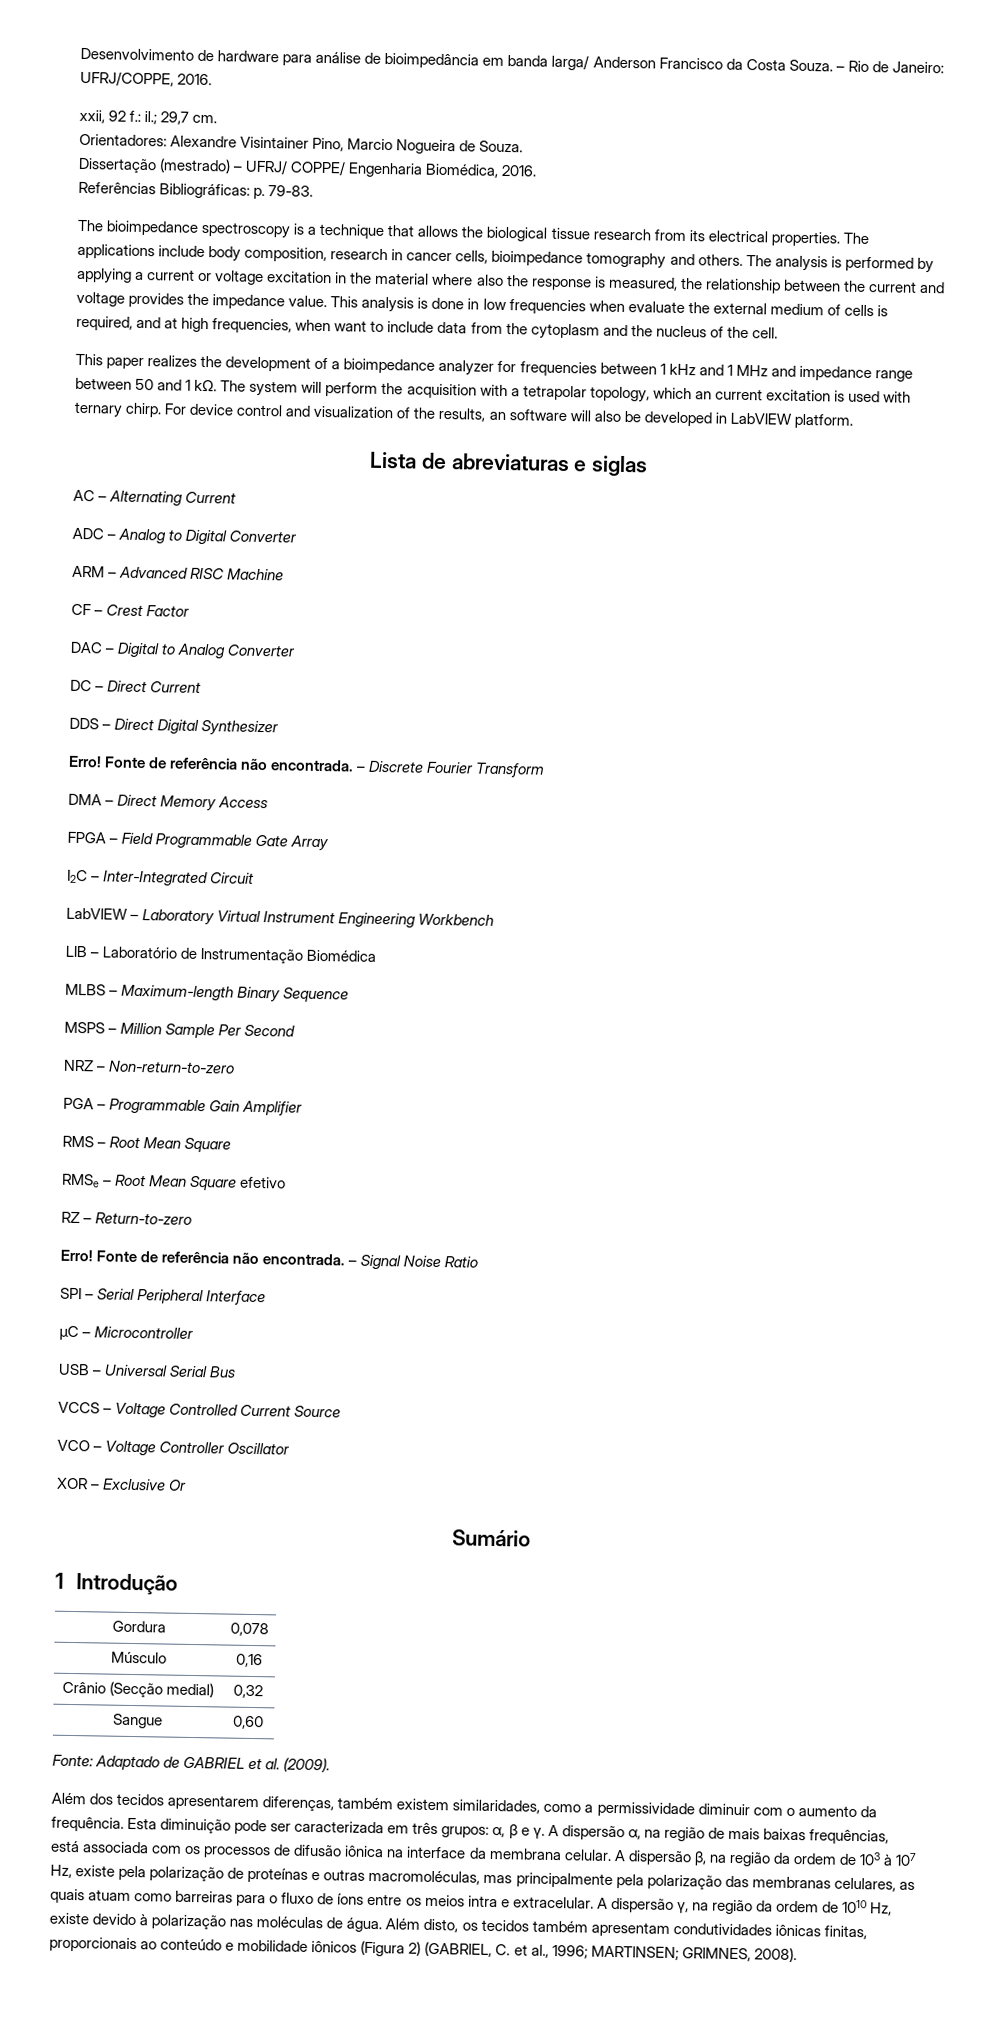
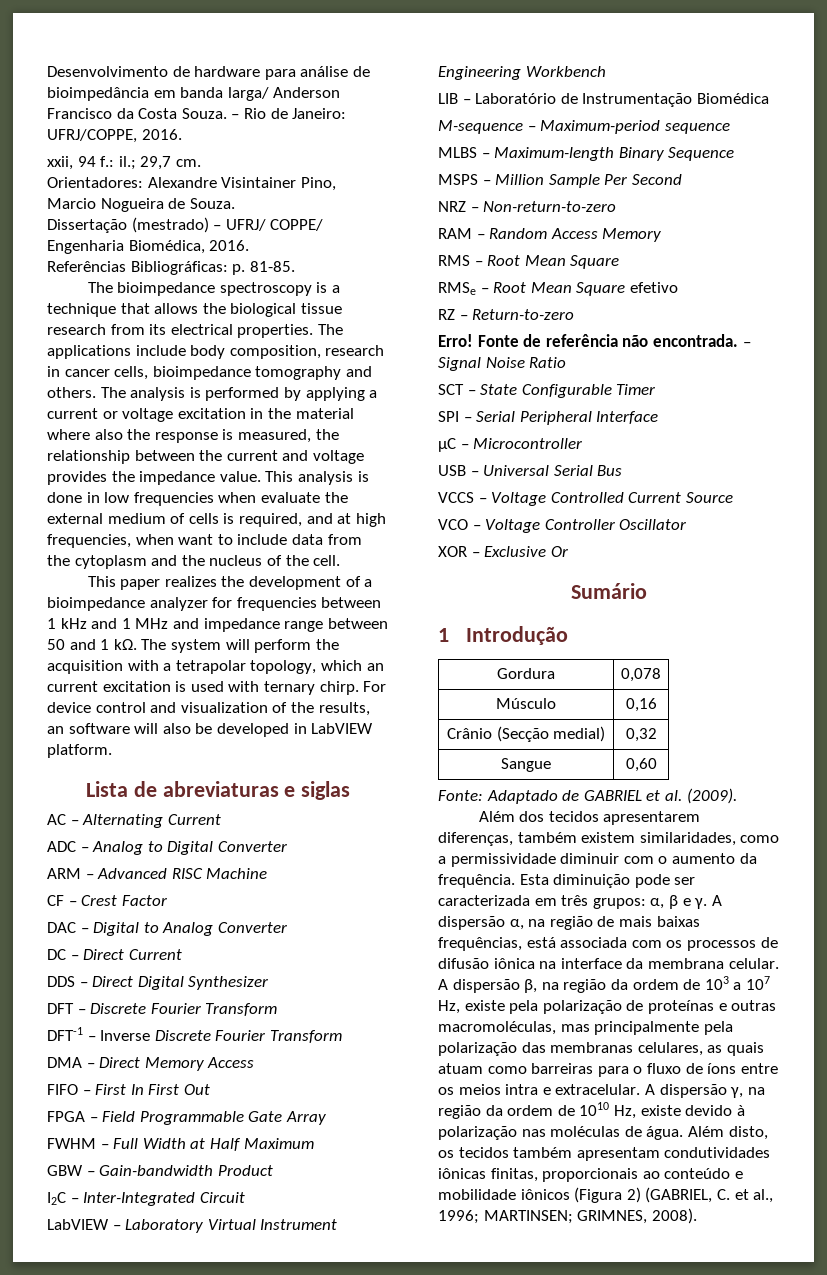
- xxii, 92 f.: il.; 29,7 cm.
+ xxii, 94 f.: il.; 29,7 cm.
- Referências Bibliográficas: p. 79-83.
+ Referências Bibliográficas: p. 81-85.
- Erro! Fonte de referência não encontrada. – Discrete Fourier Transform
+ DFT – Discrete Fourier Transform
+ DFT-1 – Inverse Discrete Fourier Transform
+ FIFO – First In First Out
+ FWHM – Full Width at Half Maximum
+ GBW – Gain-bandwidth Product
+ M-sequence – Maximum-period sequence
- PGA – Programmable Gain Amplifier
+ RAM – Random Access Memory
+ SCT – State Configurable Timer
- A dispersão β, na região da ordem de 103 à 107 Hz, existe pela polarização de proteínas e outras macromoléculas, mas principalmente pela polarização das membranas celulares, as quais atuam como barreiras para o fluxo de íons entre os meios intra e extracelular.
+ A dispersão β, na região da ordem de 103 a 107 Hz, existe pela polarização de proteínas e outras macromoléculas, mas principalmente pela polarização das membranas celulares, as quais atuam como barreiras para o fluxo de íons entre os meios intra e extracelular.

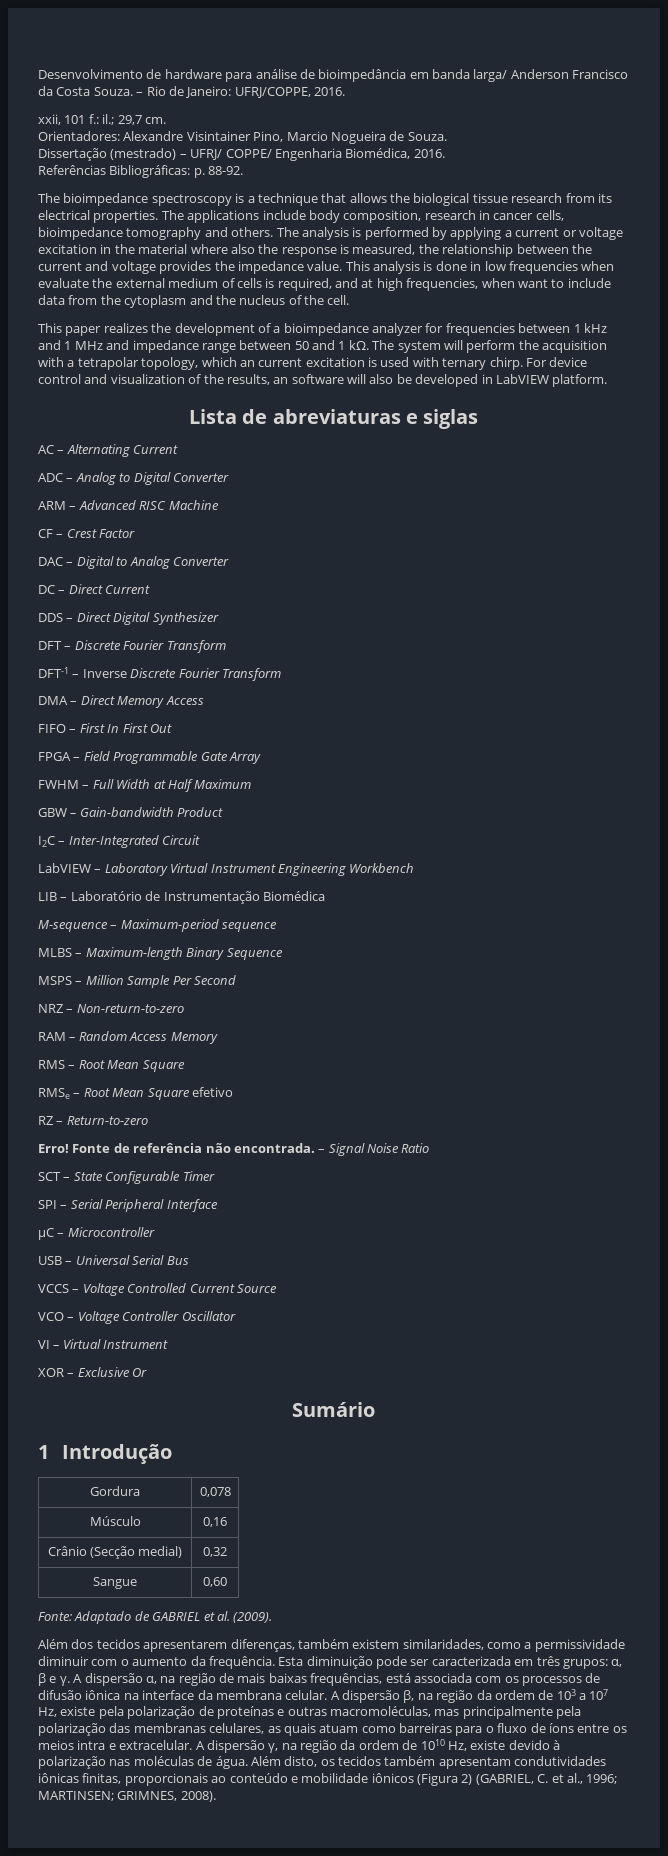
- xxii, 94 f.: il.; 29,7 cm.
+ xxii, 101 f.: il.; 29,7 cm.
- Referências Bibliográficas: p. 81-85.
+ Referências Bibliográficas: p. 88-92.
+ VI – Virtual Instrument

